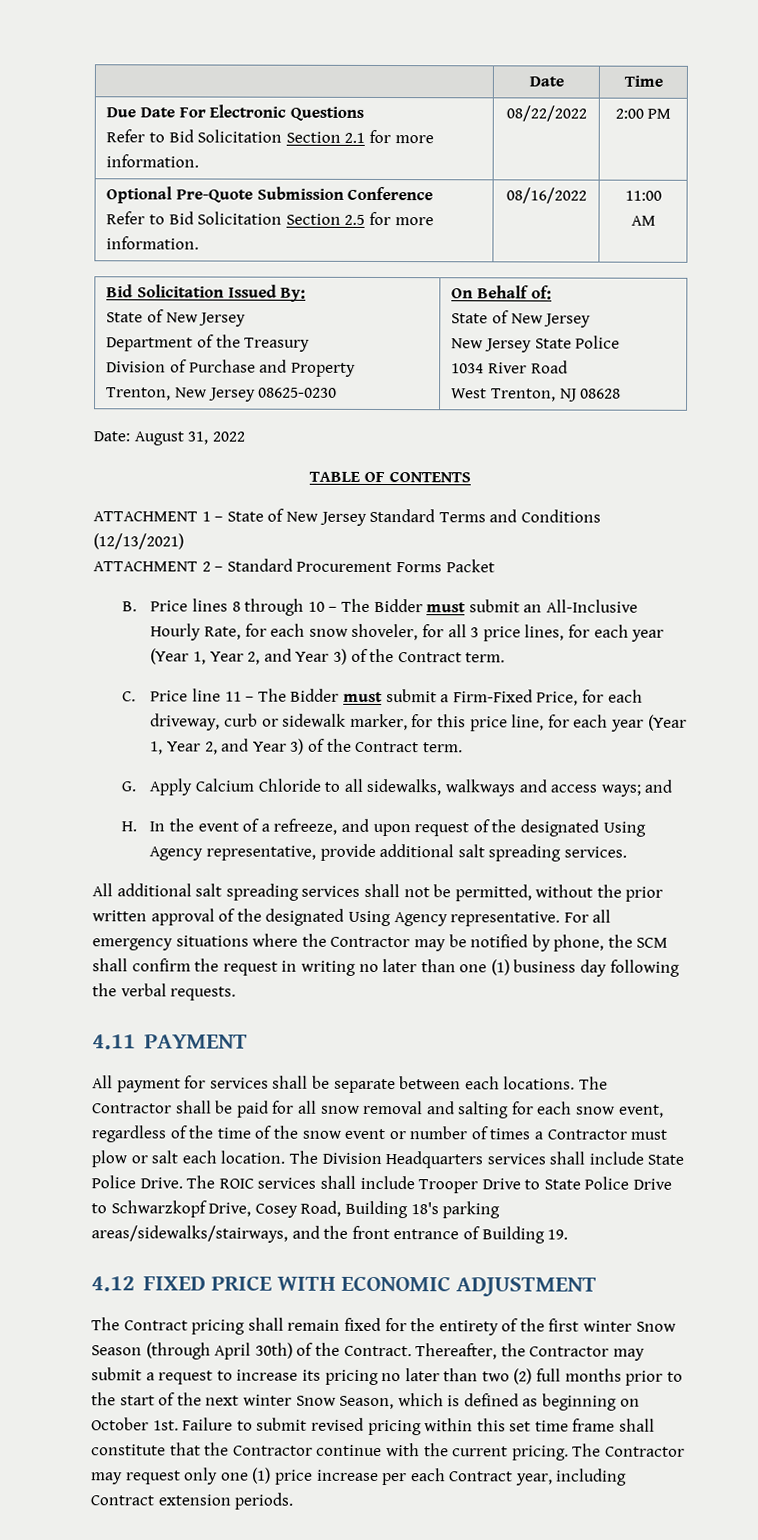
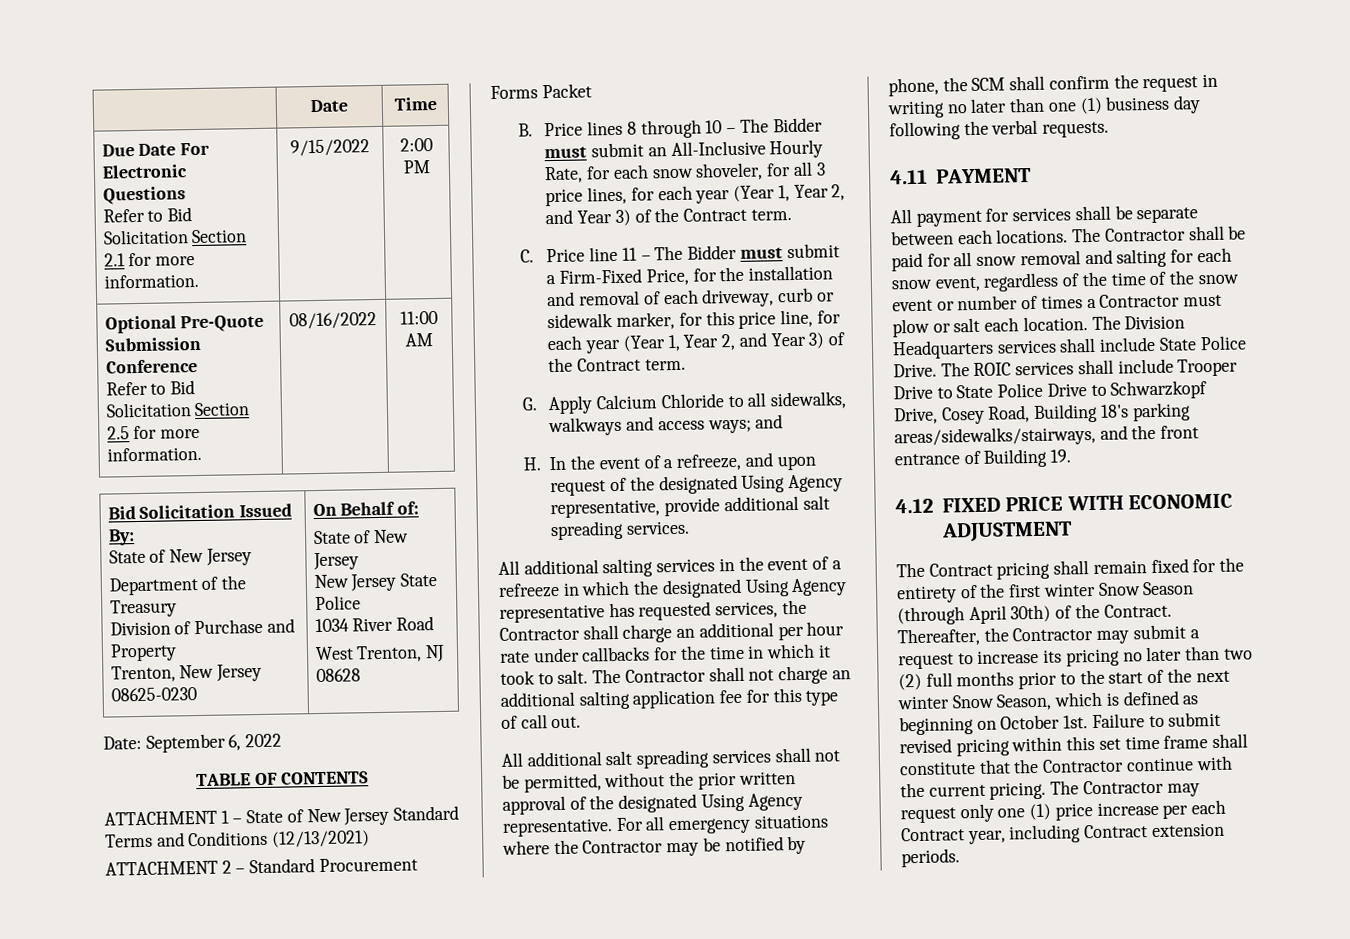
  Due Date For Electronic Questions
- Refer to Bid Solicitation Section 2.1 for more information. | 08/22/2022 | 2:00 PM
+ Refer to Bid Solicitation Section 2.1 for more information. | 9/15/2022 | 2:00 PM
- Date: August 31, 2022
+ Date: September 6, 2022
- C. Price line 11 – The Bidder must submit a Firm-Fixed Price, for each driveway, curb or sidewalk marker, for this price line, for each year (Year 1, Year 2, and Year 3) of the Contract term.
+ C. Price line 11 – The Bidder must submit a Firm-Fixed Price, for the installation and removal of each driveway, curb or sidewalk marker, for this price line, for each year (Year 1, Year 2, and Year 3) of the Contract term.
+ All additional salting services in the event of a refreeze in which the designated Using Agency representative has requested services, the Contractor shall charge an additional per hour rate under callbacks for the time in which it took to salt. The Contractor shall not charge an additional salting application fee for this type of call out.

